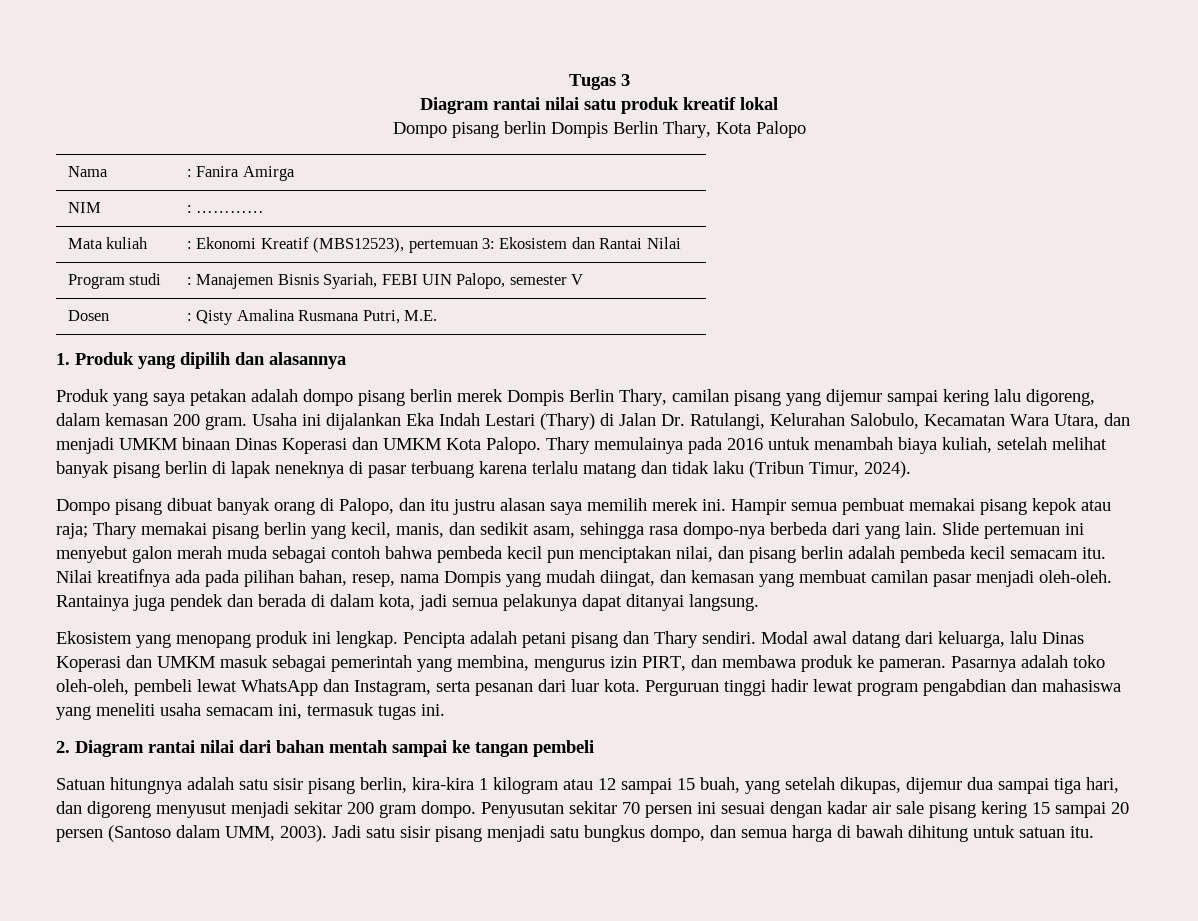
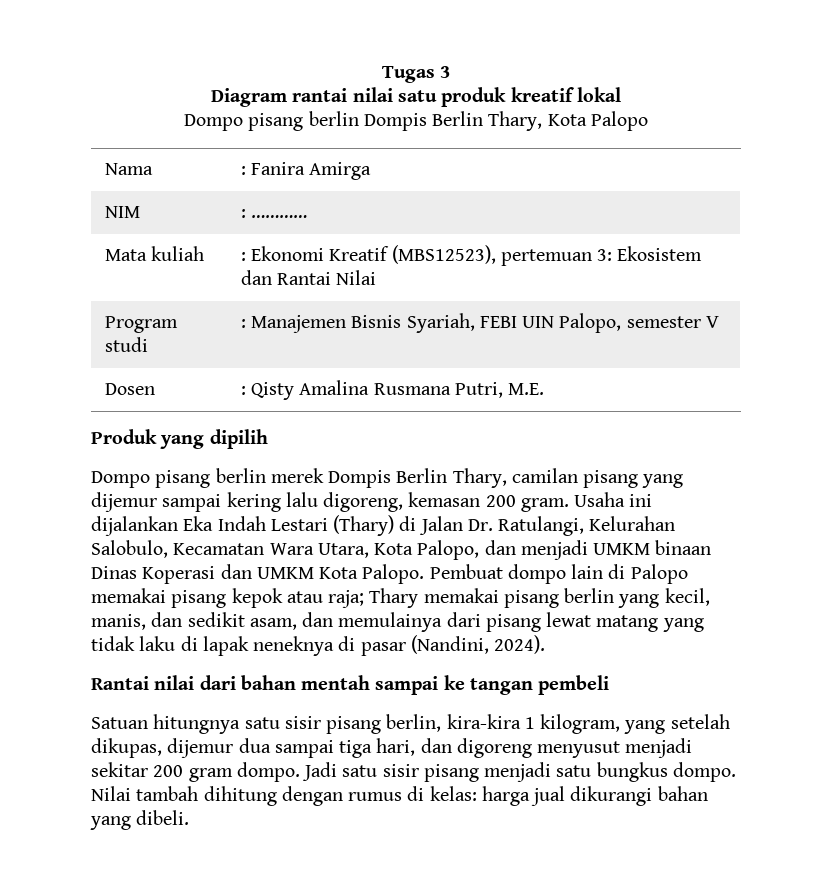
- 1. Produk yang dipilih dan alasannya
- Produk yang saya petakan adalah dompo pisang berlin merek Dompis Berlin Thary, camilan pisang yang dijemur sampai kering lalu digoreng, dalam kemasan 200 gram.
+ Produk yang dipilih
+ Dompo pisang berlin merek Dompis Berlin Thary, camilan pisang yang dijemur sampai kering lalu digoreng, kemasan 200 gram.
- Usaha ini dijalankan Eka Indah Lestari (Thary) di Jalan Dr. Ratulangi, Kelurahan Salobulo, Kecamatan Wara Utara, dan menjadi UMKM binaan Dinas Koperasi dan UMKM Kota Palopo.
+ Usaha ini dijalankan Eka Indah Lestari (Thary) di Jalan Dr. Ratulangi, Kelurahan Salobulo, Kecamatan Wara Utara, Kota Palopo, dan menjadi UMKM binaan Dinas Koperasi dan UMKM Kota Palopo.
- Thary memulainya pada 2016 untuk menambah biaya kuliah, setelah melihat banyak pisang berlin di lapak neneknya di pasar terbuang karena terlalu matang dan tidak laku (Tribun Timur, 2024).
- Dompo pisang dibuat banyak orang di Palopo, dan itu justru alasan saya memilih merek ini. Hampir semua pembuat memakai pisang kepok atau raja; Thary memakai pisang berlin yang kecil, manis, dan sedikit asam, sehingga rasa dompo-nya berbeda dari yang lain. Slide pertemuan ini menyebut galon merah muda sebagai contoh bahwa pembeda kecil pun menciptakan nilai, dan pisang berlin adalah pembeda kecil semacam itu. Nilai kreatifnya ada pada pilihan bahan, resep, nama Dompis yang mudah diingat, dan kemasan yang membuat camilan pasar menjadi oleh-oleh. Rantainya juga pendek dan berada di dalam kota, jadi semua pelakunya dapat ditanyai langsung.
- Ekosistem yang menopang produk ini lengkap. Pencipta adalah petani pisang dan Thary sendiri. Modal awal datang dari keluarga, lalu Dinas Koperasi dan UMKM masuk sebagai pemerintah yang membina, mengurus izin PIRT, dan membawa produk ke pameran. Pasarnya adalah toko oleh-oleh, pembeli lewat WhatsApp dan Instagram, serta pesanan dari luar kota. Perguruan tinggi hadir lewat program pengabdian dan mahasiswa yang meneliti usaha semacam ini, termasuk tugas ini.
- 2. Diagram rantai nilai dari bahan mentah sampai ke tangan pembeli
+ Pembuat dompo lain di Palopo memakai pisang kepok atau raja; Thary memakai pisang berlin yang kecil, manis, dan sedikit asam, dan memulainya dari pisang lewat matang yang tidak laku di lapak neneknya di pasar (Nandini, 2024).
+ Rantai nilai dari bahan mentah sampai ke tangan pembeli
- Satuan hitungnya adalah satu sisir pisang berlin, kira-kira 1 kilogram atau 12 sampai 15 buah, yang setelah dikupas, dijemur dua sampai tiga hari, dan digoreng menyusut menjadi sekitar 200 gram dompo.
+ Satuan hitungnya satu sisir pisang berlin, kira-kira 1 kilogram, yang setelah dikupas, dijemur dua sampai tiga hari, dan digoreng menyusut menjadi sekitar 200 gram dompo.
- Penyusutan sekitar 70 persen ini sesuai dengan kadar air sale pisang kering 15 sampai 20 persen (Santoso dalam UMM, 2003).
- Jadi satu sisir pisang menjadi satu bungkus dompo, dan semua harga di bawah dihitung untuk satuan itu.
+ Jadi satu sisir pisang menjadi satu bungkus dompo. Nilai tambah dihitung dengan rumus di kelas: harga jual dikurangi bahan yang dibeli.

